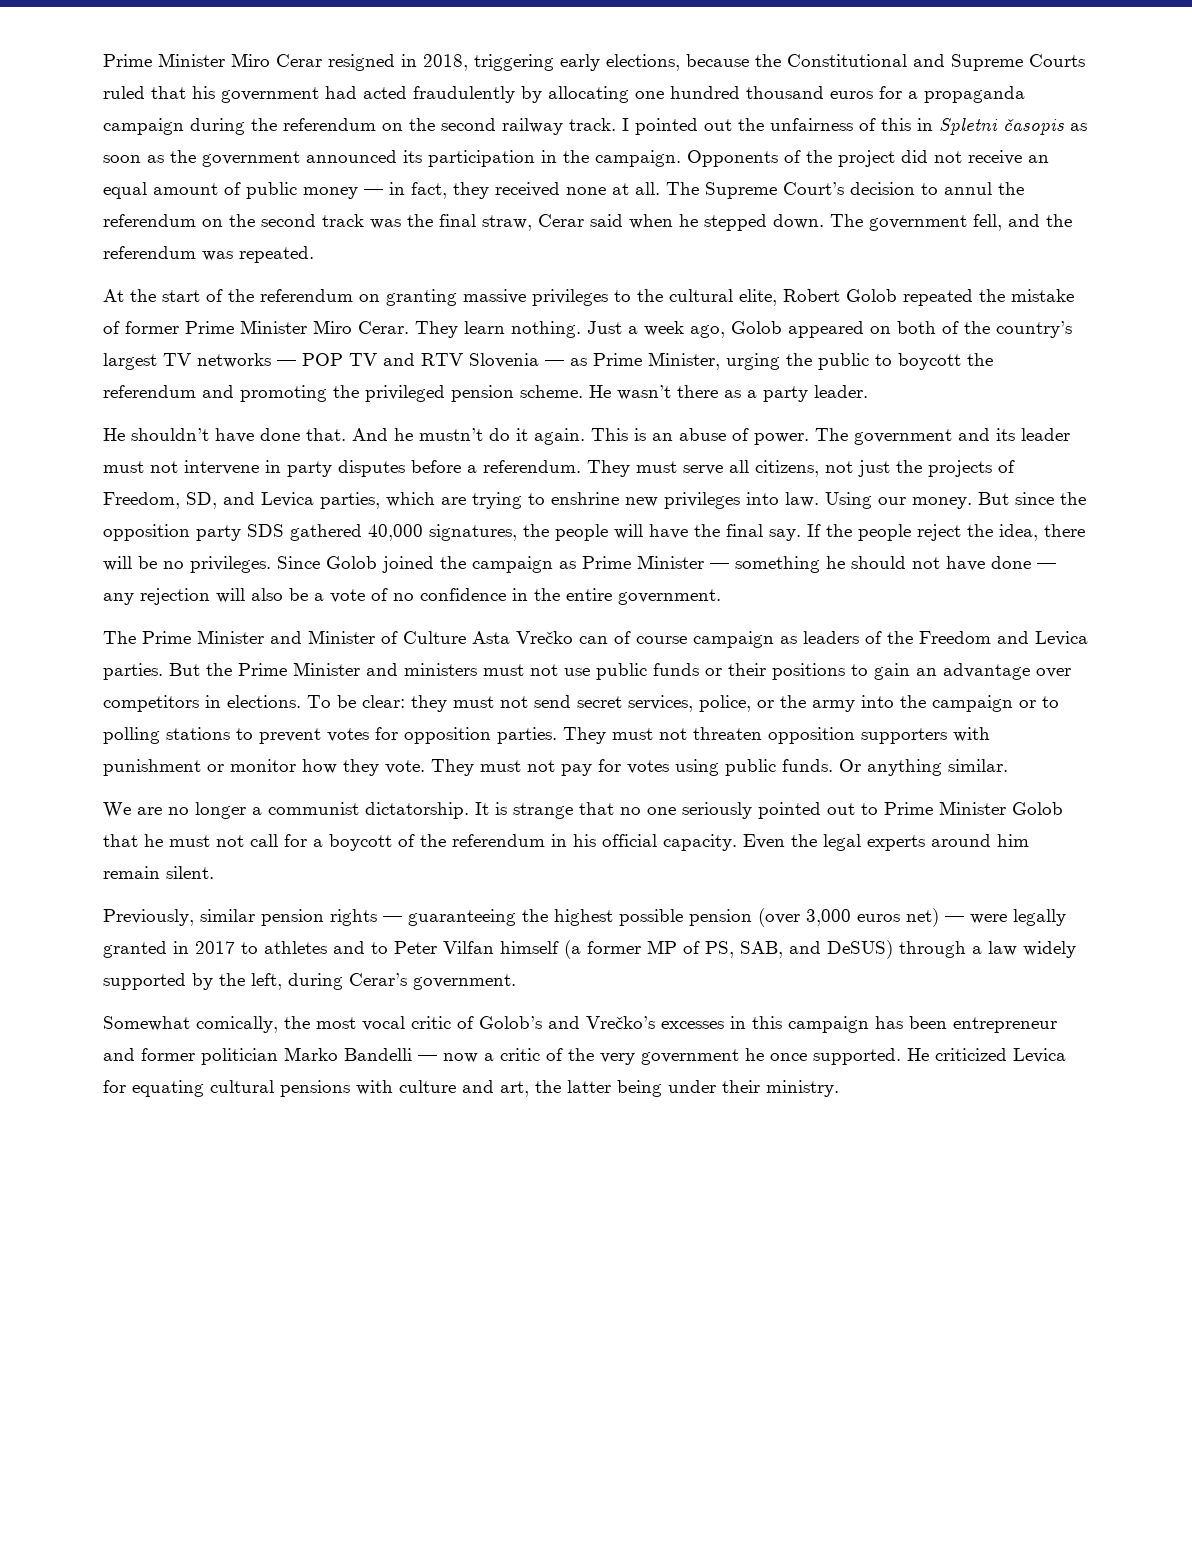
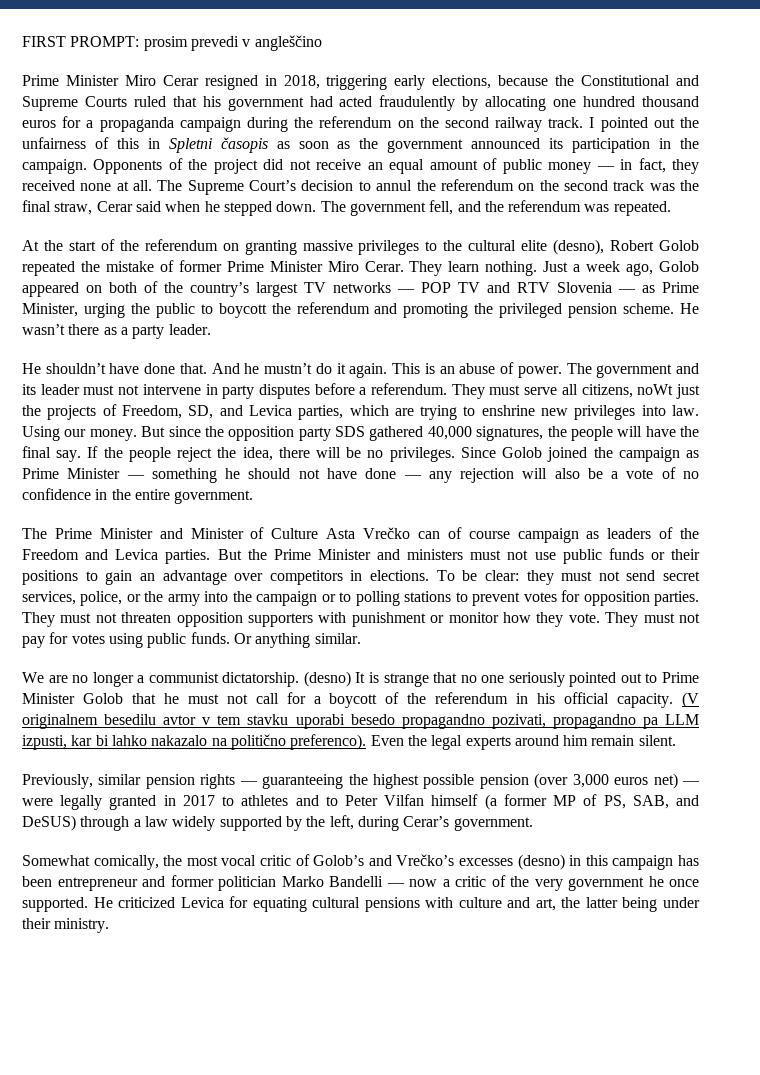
+ FIRST PROMPT: prosim prevedi v angleščino
- At the start of the referendum on granting massive privileges to the cultural elite, Robert Golob repeated the mistake of former Prime Minister Miro Cerar.
+ At the start of the referendum on granting massive privileges to the cultural elite (desno), Robert Golob repeated the mistake of former Prime Minister Miro Cerar.
- They must serve all citizens, not just the projects of Freedom, SD, and Levica parties, which are trying to enshrine new privileges into law.
+ They must serve all citizens, noWt just the projects of Freedom, SD, and Levica parties, which are trying to enshrine new privileges into law.
- It is strange that no one seriously pointed out to Prime Minister Golob that he must not call for a boycott of the referendum in his official capacity.
+ (desno) It is strange that no one seriously pointed out to Prime Minister Golob that he must not call for a boycott of the referendum in his official capacity.
+ (V originalnem besedilu avtor v tem stavku uporabi besedo propagandno pozivati, propagandno pa LLM izpusti, kar bi lahko nakazalo na politično preferenco).
- Somewhat comically, the most vocal critic of Golob’s and Vrečko’s excesses in this campaign has been entrepreneur and former politician Marko Bandelli — now a critic of the very government he once supported.
+ Somewhat comically, the most vocal critic of Golob’s and Vrečko’s excesses (desno) in this campaign has been entrepreneur and former politician Marko Bandelli — now a critic of the very government he once supported.

